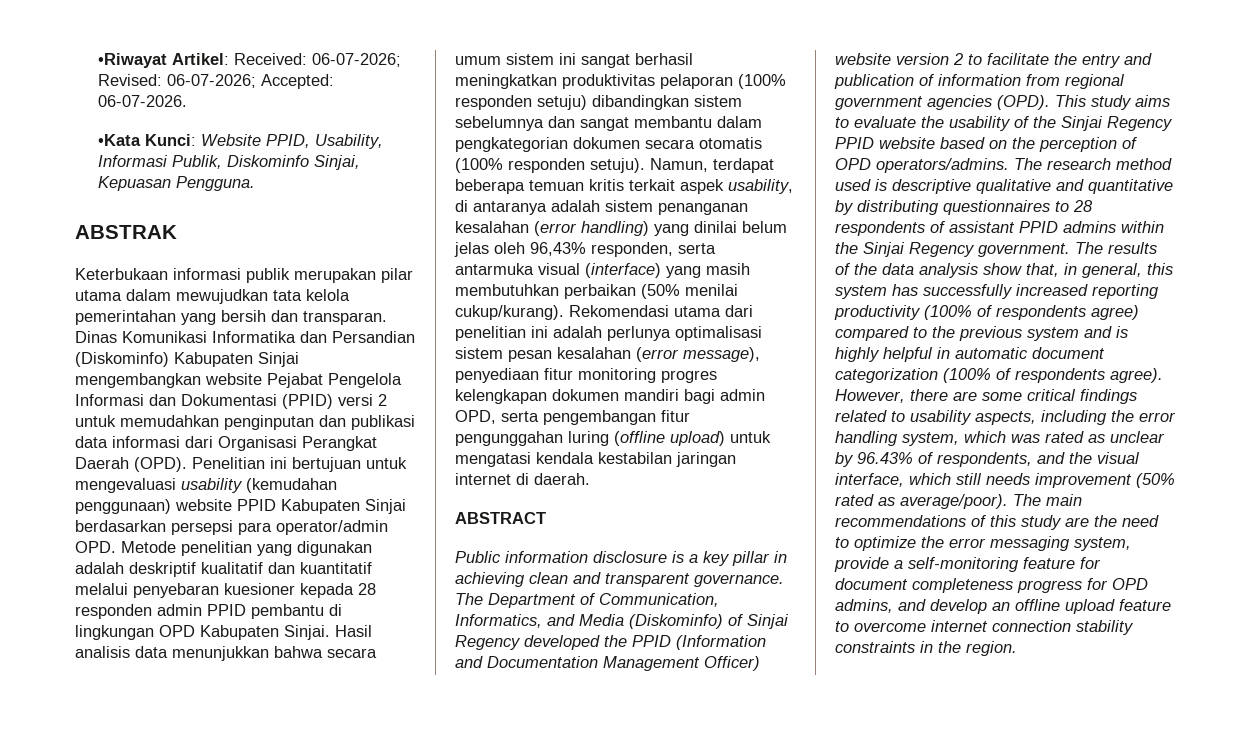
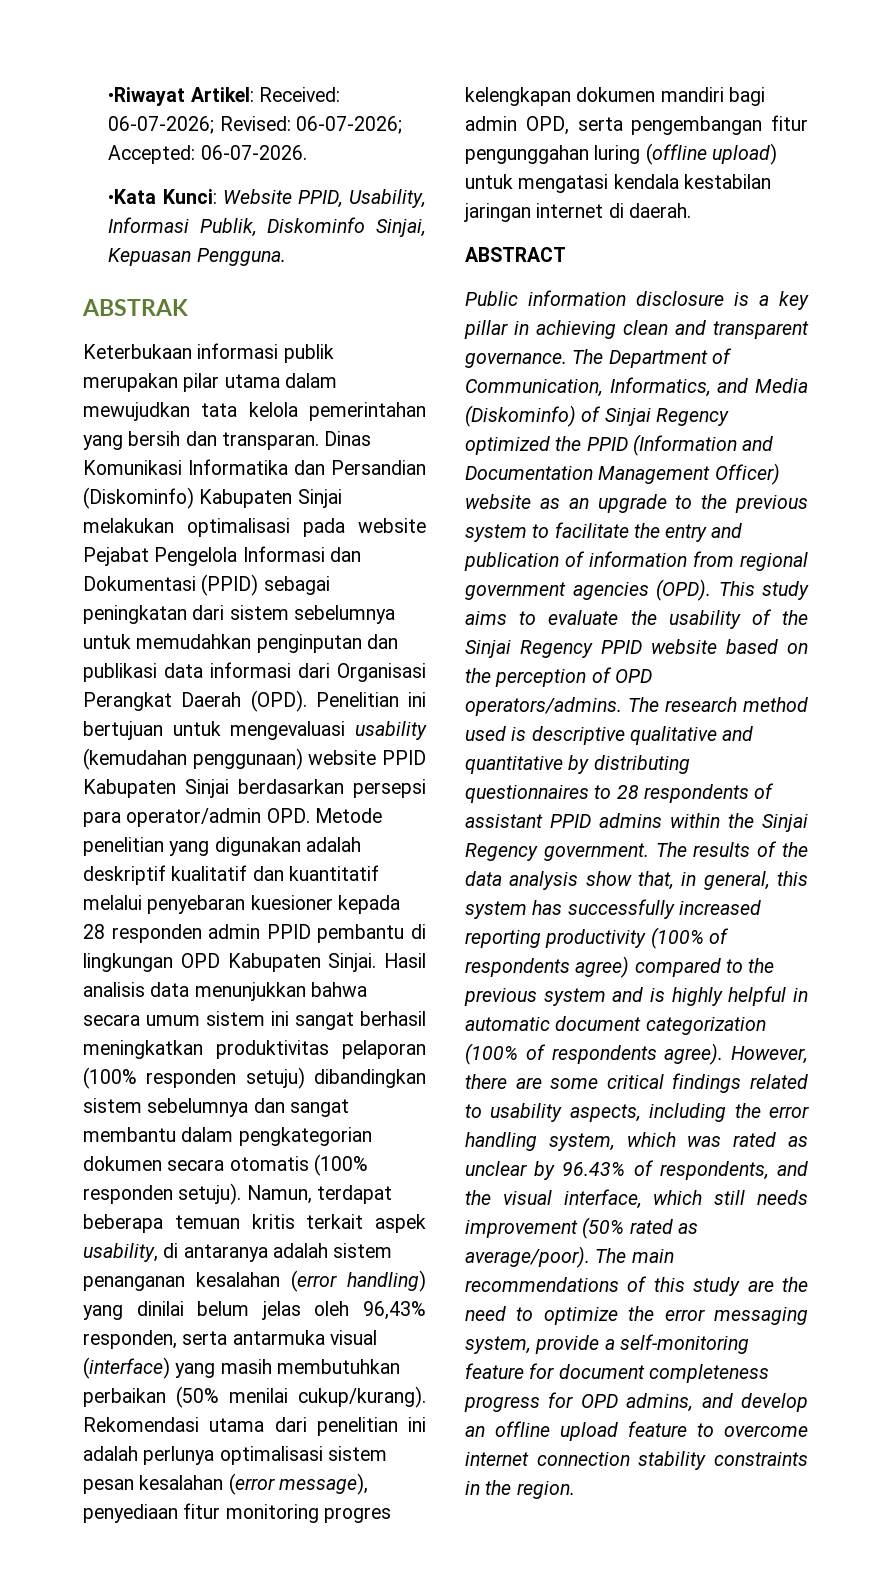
- Dinas Komunikasi Informatika dan Persandian (Diskominfo) Kabupaten Sinjai mengembangkan website Pejabat Pengelola Informasi dan Dokumentasi (PPID) versi 2 untuk memudahkan penginputan dan publikasi data informasi dari Organisasi Perangkat Daerah (OPD).
+ Dinas Komunikasi Informatika dan Persandian (Diskominfo) Kabupaten Sinjai melakukan optimalisasi pada website Pejabat Pengelola Informasi dan Dokumentasi (PPID) sebagai peningkatan dari sistem sebelumnya untuk memudahkan penginputan dan publikasi data informasi dari Organisasi Perangkat Daerah (OPD).
- The Department of Communication, Informatics, and Media (Diskominfo) of Sinjai Regency developed the PPID (Information and Documentation Management Officer) website version 2 to facilitate the entry and publication of information from regional government agencies (OPD).
+ The Department of Communication, Informatics, and Media (Diskominfo) of Sinjai Regency optimized the PPID (Information and Documentation Management Officer) website as an upgrade to the previous system to facilitate the entry and publication of information from regional government agencies (OPD).

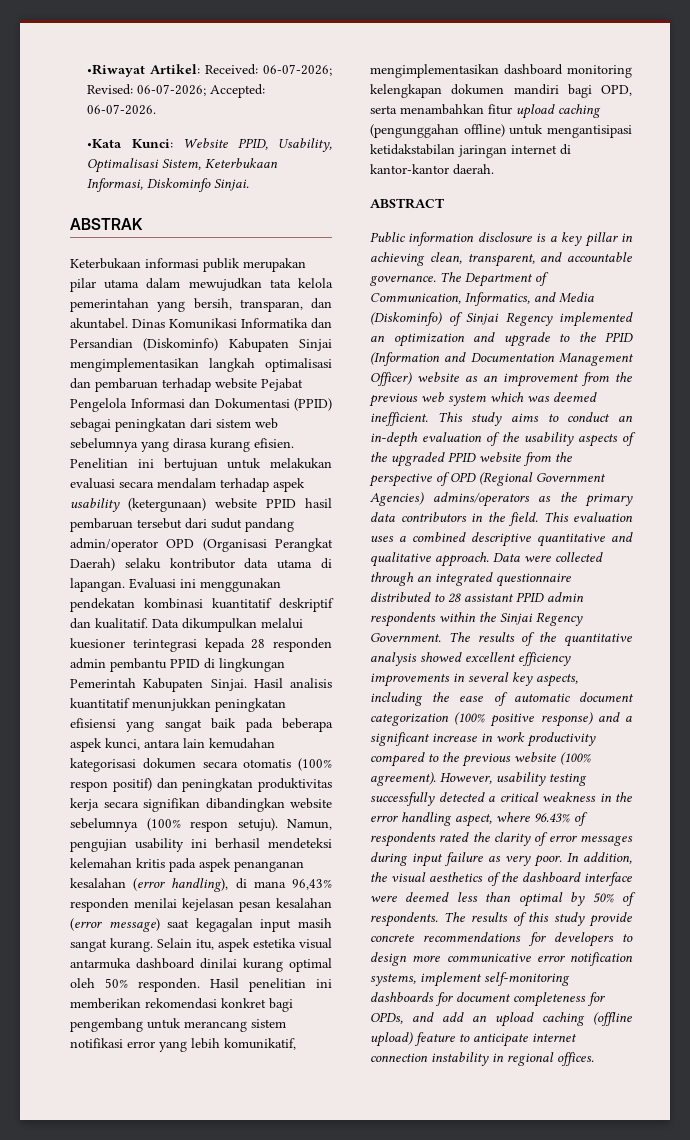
- •Kata Kunci: Website PPID, Usability, Informasi Publik, Diskominfo Sinjai, Kepuasan Pengguna.
+ •Kata Kunci: Website PPID, Usability, Optimalisasi Sistem, Keterbukaan Informasi, Diskominfo Sinjai.
- Keterbukaan informasi publik merupakan pilar utama dalam mewujudkan tata kelola pemerintahan yang bersih dan transparan.
+ Keterbukaan informasi publik merupakan pilar utama dalam mewujudkan tata kelola pemerintahan yang bersih, transparan, dan akuntabel.
- Dinas Komunikasi Informatika dan Persandian (Diskominfo) Kabupaten Sinjai melakukan optimalisasi pada website Pejabat Pengelola Informasi dan Dokumentasi (PPID) sebagai peningkatan dari sistem sebelumnya untuk memudahkan penginputan dan publikasi data informasi dari Organisasi Perangkat Daerah (OPD). Penelitian ini bertujuan untuk mengevaluasi usability (kemudahan penggunaan) website PPID Kabupaten Sinjai berdasarkan persepsi para operator/admin OPD. Metode penelitian yang digunakan adalah deskriptif kualitatif dan kuantitatif melalui penyebaran kuesioner kepada 28 responden admin PPID pembantu di lingkungan OPD Kabupaten Sinjai.
+ Dinas Komunikasi Informatika dan Persandian (Diskominfo) Kabupaten Sinjai mengimplementasikan langkah optimalisasi dan pembaruan terhadap website Pejabat Pengelola Informasi dan Dokumentasi (PPID) sebagai peningkatan dari sistem web sebelumnya yang dirasa kurang efisien. Penelitian ini bertujuan untuk melakukan evaluasi secara mendalam terhadap aspek usability (ketergunaan) website PPID hasil pembaruan tersebut dari sudut pandang admin/operator OPD (Organisasi Perangkat Daerah) selaku kontributor data utama di lapangan. Evaluasi ini menggunakan pendekatan kombinasi kuantitatif deskriptif dan kualitatif. Data dikumpulkan melalui kuesioner terintegrasi kepada 28 responden admin pembantu PPID di lingkungan Pemerintah Kabupaten Sinjai.
- Hasil analisis data menunjukkan bahwa secara umum sistem ini sangat berhasil meningkatkan produktivitas pelaporan (100% responden setuju) dibandingkan sistem sebelumnya dan sangat membantu dalam pengkategorian dokumen secara otomatis (100% responden setuju). Namun, terdapat beberapa temuan kritis terkait aspek usability, di antaranya adalah sistem penanganan kesalahan (error handling) yang dinilai belum jelas oleh 96,43% responden, serta antarmuka visual (interface) yang masih membutuhkan perbaikan (50% menilai cukup/kurang). Rekomendasi utama dari penelitian ini adalah perlunya optimalisasi sistem pesan kesalahan (error message), penyediaan fitur monitoring progres kelengkapan dokumen mandiri bagi admin OPD, serta pengembangan fitur pengunggahan luring (offline upload) untuk mengatasi kendala kestabilan jaringan internet di daerah.
+ Hasil analisis kuantitatif menunjukkan peningkatan efisiensi yang sangat baik pada beberapa aspek kunci, antara lain kemudahan kategorisasi dokumen secara otomatis (100% respon positif) dan peningkatan produktivitas kerja secara signifikan dibandingkan website sebelumnya (100% respon setuju). Namun, pengujian usability ini berhasil mendeteksi kelemahan kritis pada aspek penanganan kesalahan (error handling), di mana 96,43% responden menilai kejelasan pesan kesalahan (error message) saat kegagalan input masih sangat kurang. Selain itu, aspek estetika visual antarmuka dashboard dinilai kurang optimal oleh 50% responden. Hasil penelitian ini memberikan rekomendasi konkret bagi pengembang untuk merancang sistem notifikasi error yang lebih komunikatif, mengimplementasikan dashboard monitoring kelengkapan dokumen mandiri bagi OPD, serta menambahkan fitur upload caching (pengunggahan offline) untuk mengantisipasi ketidakstabilan jaringan internet di kantor-kantor daerah.
- Public information disclosure is a key pillar in achieving clean and transparent governance.
+ Public information disclosure is a key pillar in achieving clean, transparent, and accountable governance.
- The Department of Communication, Informatics, and Media (Diskominfo) of Sinjai Regency optimized the PPID (Information and Documentation Management Officer) website as an upgrade to the previous system to facilitate the entry and publication of information from regional government agencies (OPD). This study aims to evaluate the usability of the Sinjai Regency PPID website based on the perception of OPD operators/admins. The research method used is descriptive qualitative and quantitative by distributing questionnaires to 28 respondents of assistant PPID admins within the Sinjai Regency government.
+ The Department of Communication, Informatics, and Media (Diskominfo) of Sinjai Regency implemented an optimization and upgrade to the PPID (Information and Documentation Management Officer) website as an improvement from the previous web system which was deemed inefficient. This study aims to conduct an in-depth evaluation of the usability aspects of the upgraded PPID website from the perspective of OPD (Regional Government Agencies) admins/operators as the primary data contributors in the field. This evaluation uses a combined descriptive quantitative and qualitative approach. Data were collected through an integrated questionnaire distributed to 28 assistant PPID admin respondents within the Sinjai Regency Government.
- The results of the data analysis show that, in general, this system has successfully increased reporting productivity (100% of respondents agree) compared to the previous system and is highly helpful in automatic document categorization (100% of respondents agree). However, there are some critical findings related to usability aspects, including the error handling system, which was rated as unclear by 96.43% of respondents, and the visual interface, which still needs improvement (50% rated as average/poor). The main recommendations of this study are the need to optimize the error messaging system, provide a self-monitoring feature for document completeness progress for OPD admins, and develop an offline upload feature to overcome internet connection stability constraints in the region.
+ The results of the quantitative analysis showed excellent efficiency improvements in several key aspects, including the ease of automatic document categorization (100% positive response) and a significant increase in work productivity compared to the previous website (100% agreement). However, usability testing successfully detected a critical weakness in the error handling aspect, where 96.43% of respondents rated the clarity of error messages during input failure as very poor. In addition, the visual aesthetics of the dashboard interface were deemed less than optimal by 50% of respondents. The results of this study provide concrete recommendations for developers to design more communicative error notification systems, implement self-monitoring dashboards for document completeness for OPDs, and add an upload caching (offline upload) feature to anticipate internet connection instability in regional offices.

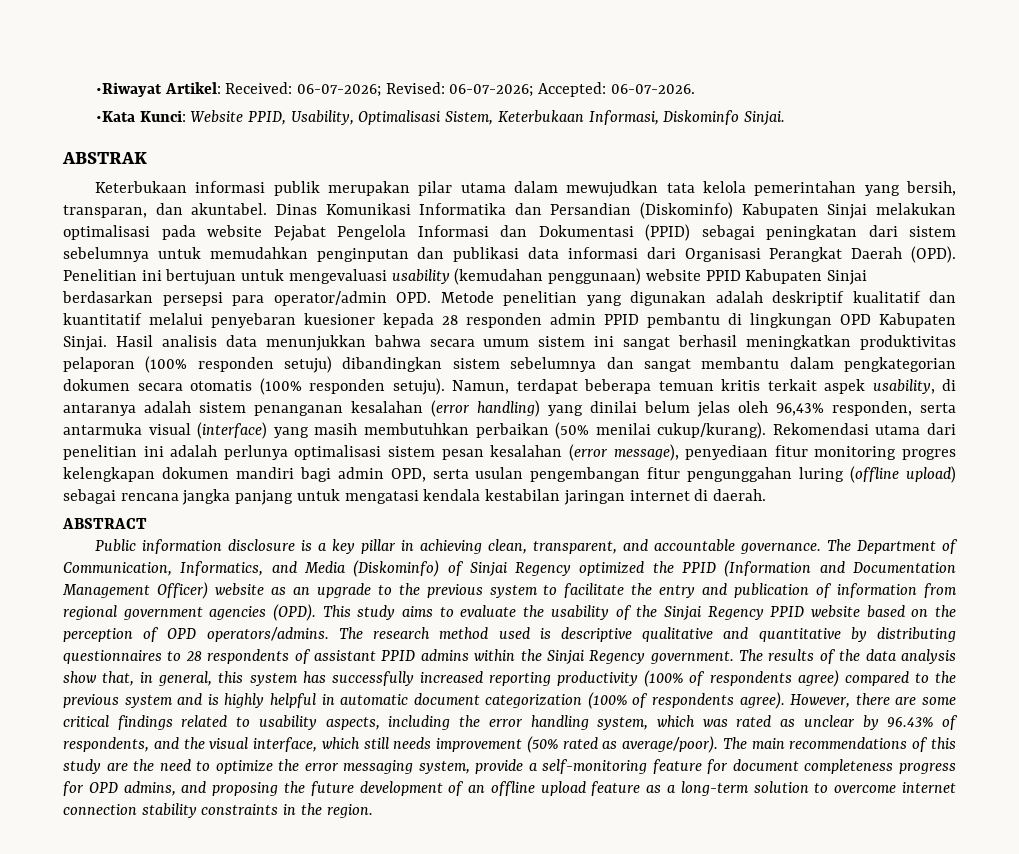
- Dinas Komunikasi Informatika dan Persandian (Diskominfo) Kabupaten Sinjai mengimplementasikan langkah optimalisasi dan pembaruan terhadap website Pejabat Pengelola Informasi dan Dokumentasi (PPID) sebagai peningkatan dari sistem web sebelumnya yang dirasa kurang efisien. Penelitian ini bertujuan untuk melakukan evaluasi secara mendalam terhadap aspek usability (ketergunaan) website PPID hasil pembaruan tersebut dari sudut pandang admin/operator OPD (Organisasi Perangkat Daerah) selaku kontributor data utama di lapangan. Evaluasi ini menggunakan pendekatan kombinasi kuantitatif deskriptif dan kualitatif. Data dikumpulkan melalui kuesioner terintegrasi kepada 28 responden admin pembantu PPID di lingkungan Pemerintah Kabupaten Sinjai.
+ Dinas Komunikasi Informatika dan Persandian (Diskominfo) Kabupaten Sinjai melakukan optimalisasi pada website Pejabat Pengelola Informasi dan Dokumentasi (PPID) sebagai peningkatan dari sistem sebelumnya untuk memudahkan penginputan dan publikasi data informasi dari Organisasi Perangkat Daerah (OPD). Penelitian ini bertujuan untuk mengevaluasi usability (kemudahan penggunaan) website PPID Kabupaten Sinjai berdasarkan persepsi para operator/admin OPD. Metode penelitian yang digunakan adalah deskriptif kualitatif dan kuantitatif melalui penyebaran kuesioner kepada 28 responden admin PPID pembantu di lingkungan OPD Kabupaten Sinjai.
- Hasil analisis kuantitatif menunjukkan peningkatan efisiensi yang sangat baik pada beberapa aspek kunci, antara lain kemudahan kategorisasi dokumen secara otomatis (100% respon positif) dan peningkatan produktivitas kerja secara signifikan dibandingkan website sebelumnya (100% respon setuju). Namun, pengujian usability ini berhasil mendeteksi kelemahan kritis pada aspek penanganan kesalahan (error handling), di mana 96,43% responden menilai kejelasan pesan kesalahan (error message) saat kegagalan input masih sangat kurang. Selain itu, aspek estetika visual antarmuka dashboard dinilai kurang optimal oleh 50% responden. Hasil penelitian ini memberikan rekomendasi konkret bagi pengembang untuk merancang sistem notifikasi error yang lebih komunikatif, mengimplementasikan dashboard monitoring kelengkapan dokumen mandiri bagi OPD, serta menambahkan fitur upload caching (pengunggahan offline) untuk mengantisipasi ketidakstabilan jaringan internet di kantor-kantor daerah.
+ Hasil analisis data menunjukkan bahwa secara umum sistem ini sangat berhasil meningkatkan produktivitas pelaporan (100% responden setuju) dibandingkan sistem sebelumnya dan sangat membantu dalam pengkategorian dokumen secara otomatis (100% responden setuju). Namun, terdapat beberapa temuan kritis terkait aspek usability, di antaranya adalah sistem penanganan kesalahan (error handling) yang dinilai belum jelas oleh 96,43% responden, serta antarmuka visual (interface) yang masih membutuhkan perbaikan (50% menilai cukup/kurang). Rekomendasi utama dari penelitian ini adalah perlunya optimalisasi sistem pesan kesalahan (error message), penyediaan fitur monitoring progres kelengkapan dokumen mandiri bagi admin OPD, serta usulan pengembangan fitur pengunggahan luring (offline upload) sebagai rencana jangka panjang untuk mengatasi kendala kestabilan jaringan internet di daerah.
- The Department of Communication, Informatics, and Media (Diskominfo) of Sinjai Regency implemented an optimization and upgrade to the PPID (Information and Documentation Management Officer) website as an improvement from the previous web system which was deemed inefficient. This study aims to conduct an in-depth evaluation of the usability aspects of the upgraded PPID website from the perspective of OPD (Regional Government Agencies) admins/operators as the primary data contributors in the field. This evaluation uses a combined descriptive quantitative and qualitative approach. Data were collected through an integrated questionnaire distributed to 28 assistant PPID admin respondents within the Sinjai Regency Government.
+ The Department of Communication, Informatics, and Media (Diskominfo) of Sinjai Regency optimized the PPID (Information and Documentation Management Officer) website as an upgrade to the previous system to facilitate the entry and publication of information from regional government agencies (OPD). This study aims to evaluate the usability of the Sinjai Regency PPID website based on the perception of OPD operators/admins. The research method used is descriptive qualitative and quantitative by distributing questionnaires to 28 respondents of assistant PPID admins within the Sinjai Regency government.
- The results of the quantitative analysis showed excellent efficiency improvements in several key aspects, including the ease of automatic document categorization (100% positive response) and a significant increase in work productivity compared to the previous website (100% agreement). However, usability testing successfully detected a critical weakness in the error handling aspect, where 96.43% of respondents rated the clarity of error messages during input failure as very poor. In addition, the visual aesthetics of the dashboard interface were deemed less than optimal by 50% of respondents. The results of this study provide concrete recommendations for developers to design more communicative error notification systems, implement self-monitoring dashboards for document completeness for OPDs, and add an upload caching (offline upload) feature to anticipate internet connection instability in regional offices.
+ The results of the data analysis show that, in general, this system has successfully increased reporting productivity (100% of respondents agree) compared to the previous system and is highly helpful in automatic document categorization (100% of respondents agree). However, there are some critical findings related to usability aspects, including the error handling system, which was rated as unclear by 96.43% of respondents, and the visual interface, which still needs improvement (50% rated as average/poor). The main recommendations of this study are the need to optimize the error messaging system, provide a self-monitoring feature for document completeness progress for OPD admins, and proposing the future development of an offline upload feature as a long-term solution to overcome internet connection stability constraints in the region.

